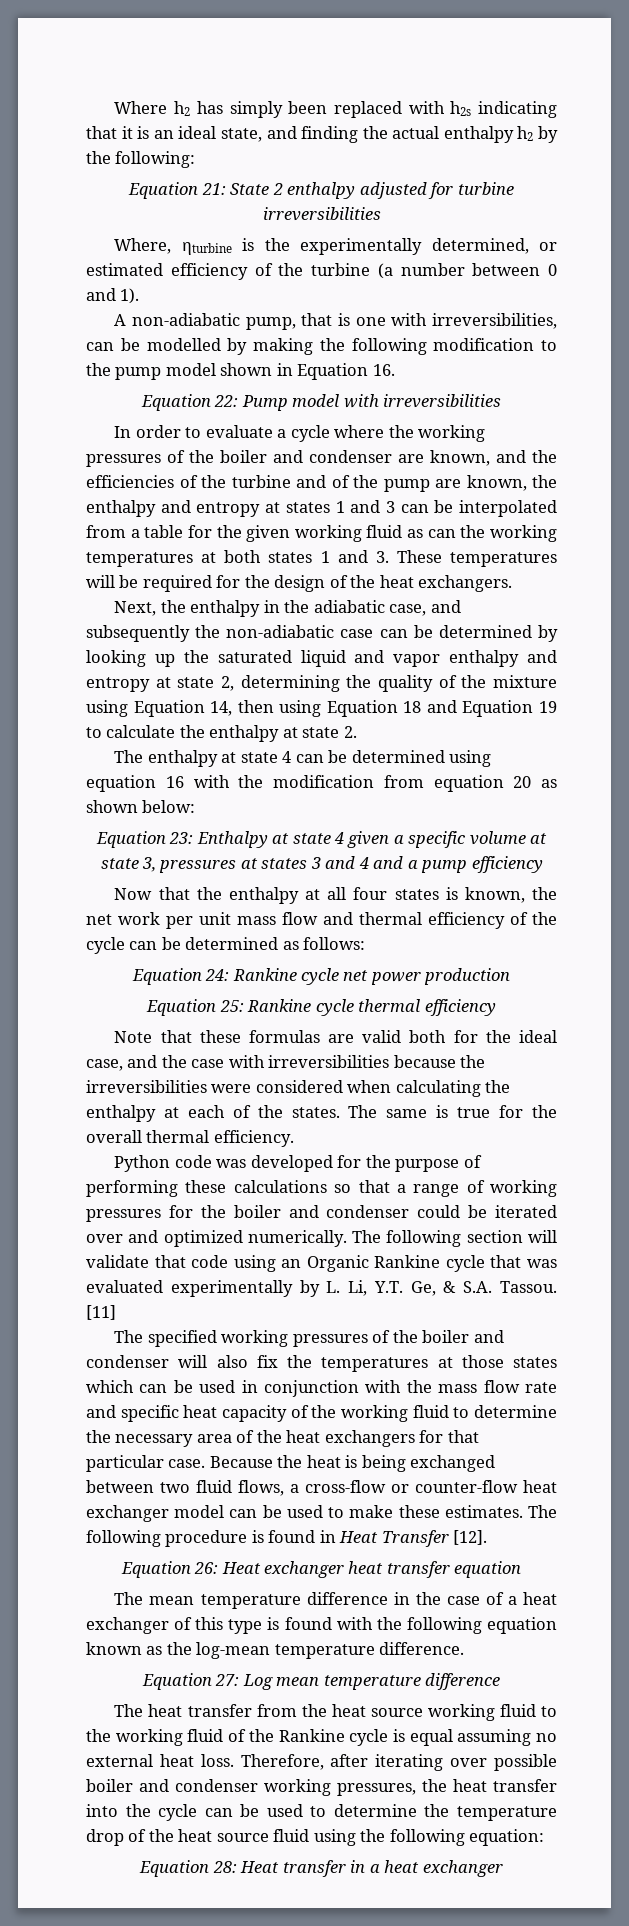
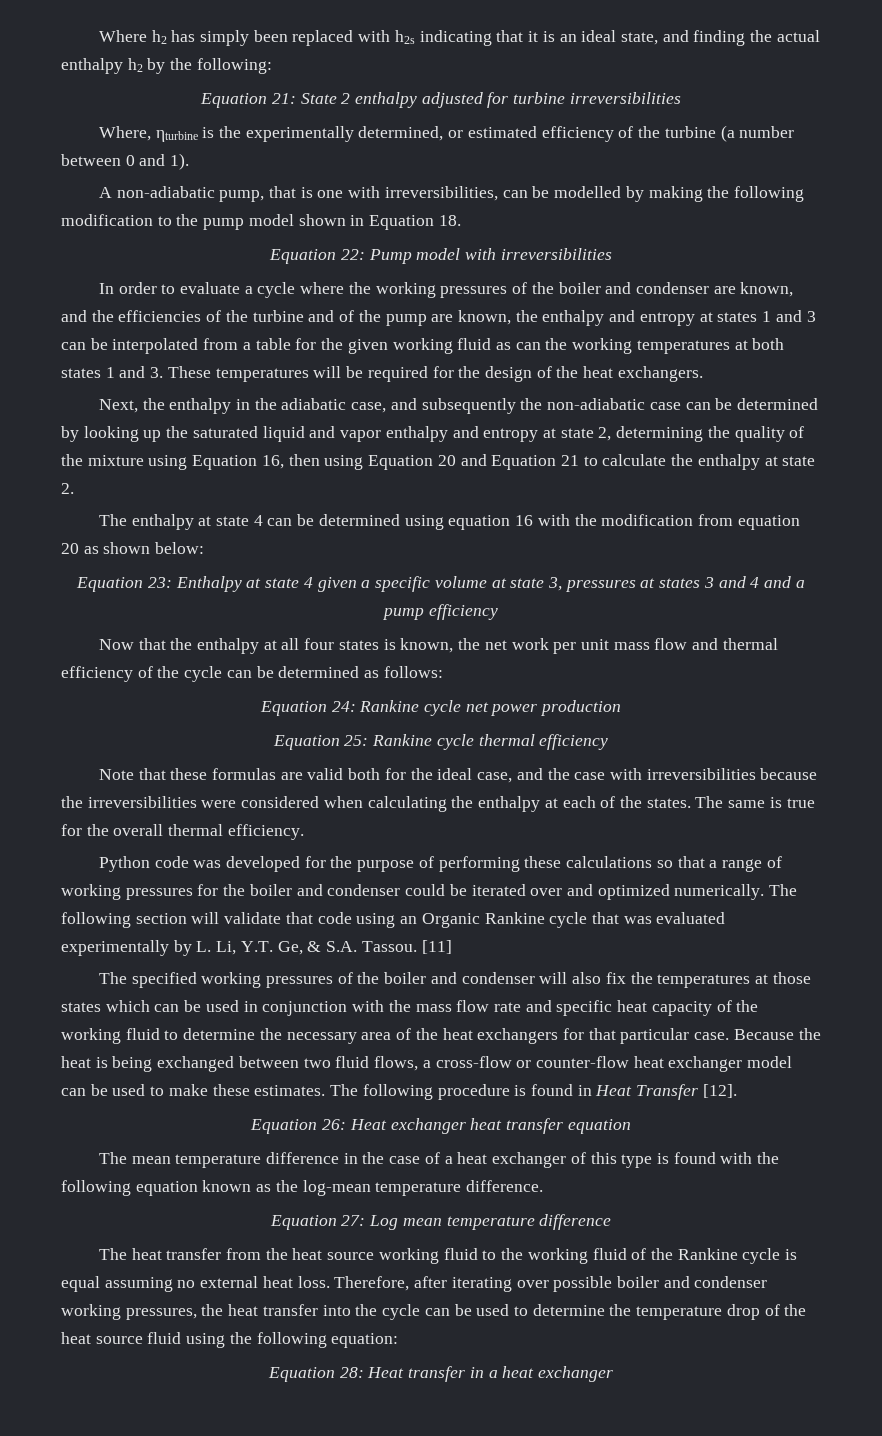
- A non-adiabatic pump, that is one with irreversibilities, can be modelled by making the following modification to the pump model shown in Equation 16.
+ A non-adiabatic pump, that is one with irreversibilities, can be modelled by making the following modification to the pump model shown in Equation 18.
- Next, the enthalpy in the adiabatic case, and subsequently the non-adiabatic case can be determined by looking up the saturated liquid and vapor enthalpy and entropy at state 2, determining the quality of the mixture using Equation 14, then using Equation 18 and Equation 19 to calculate the enthalpy at state 2.
+ Next, the enthalpy in the adiabatic case, and subsequently the non-adiabatic case can be determined by looking up the saturated liquid and vapor enthalpy and entropy at state 2, determining the quality of the mixture using Equation 16, then using Equation 20 and Equation 21 to calculate the enthalpy at state 2.

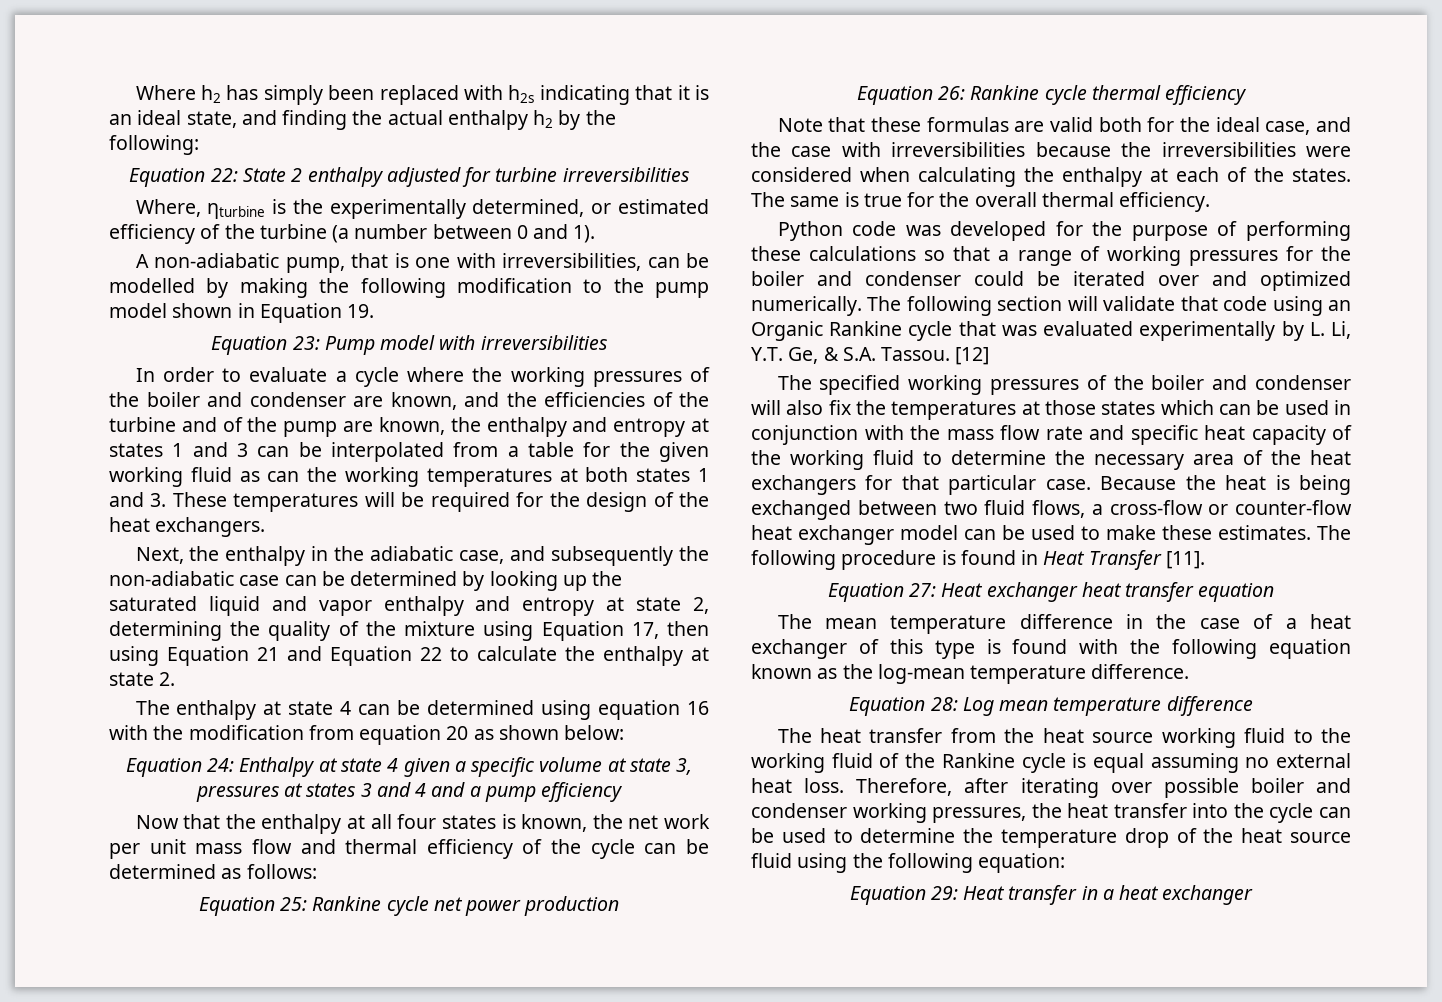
- Equation 21: State 2 enthalpy adjusted for turbine irreversibilities
+ Equation 22: State 2 enthalpy adjusted for turbine irreversibilities
- A non-adiabatic pump, that is one with irreversibilities, can be modelled by making the following modification to the pump model shown in Equation 18.
- Equation 22: Pump model with irreversibilities
+ A non-adiabatic pump, that is one with irreversibilities, can be modelled by making the following modification to the pump model shown in Equation 19.
+ Equation 23: Pump model with irreversibilities
- Next, the enthalpy in the adiabatic case, and subsequently the non-adiabatic case can be determined by looking up the saturated liquid and vapor enthalpy and entropy at state 2, determining the quality of the mixture using Equation 16, then using Equation 20 and Equation 21 to calculate the enthalpy at state 2.
+ Next, the enthalpy in the adiabatic case, and subsequently the non-adiabatic case can be determined by looking up the saturated liquid and vapor enthalpy and entropy at state 2, determining the quality of the mixture using Equation 17, then using Equation 21 and Equation 22 to calculate the enthalpy at state 2.
- Equation 23: Enthalpy at state 4 given a specific volume at state 3, pressures at states 3 and 4 and a pump efficiency
+ Equation 24: Enthalpy at state 4 given a specific volume at state 3, pressures at states 3 and 4 and a pump efficiency
- Equation 24: Rankine cycle net power production
+ Equation 25: Rankine cycle net power production
- Equation 25: Rankine cycle thermal efficiency
+ Equation 26: Rankine cycle thermal efficiency
- [11]
+ [12]
- The following procedure is found in Heat Transfer [12].
- Equation 26: Heat exchanger heat transfer equation
+ The following procedure is found in Heat Transfer [11].
+ Equation 27: Heat exchanger heat transfer equation
- Equation 27: Log mean temperature difference
+ Equation 28: Log mean temperature difference
- Equation 28: Heat transfer in a heat exchanger
+ Equation 29: Heat transfer in a heat exchanger

